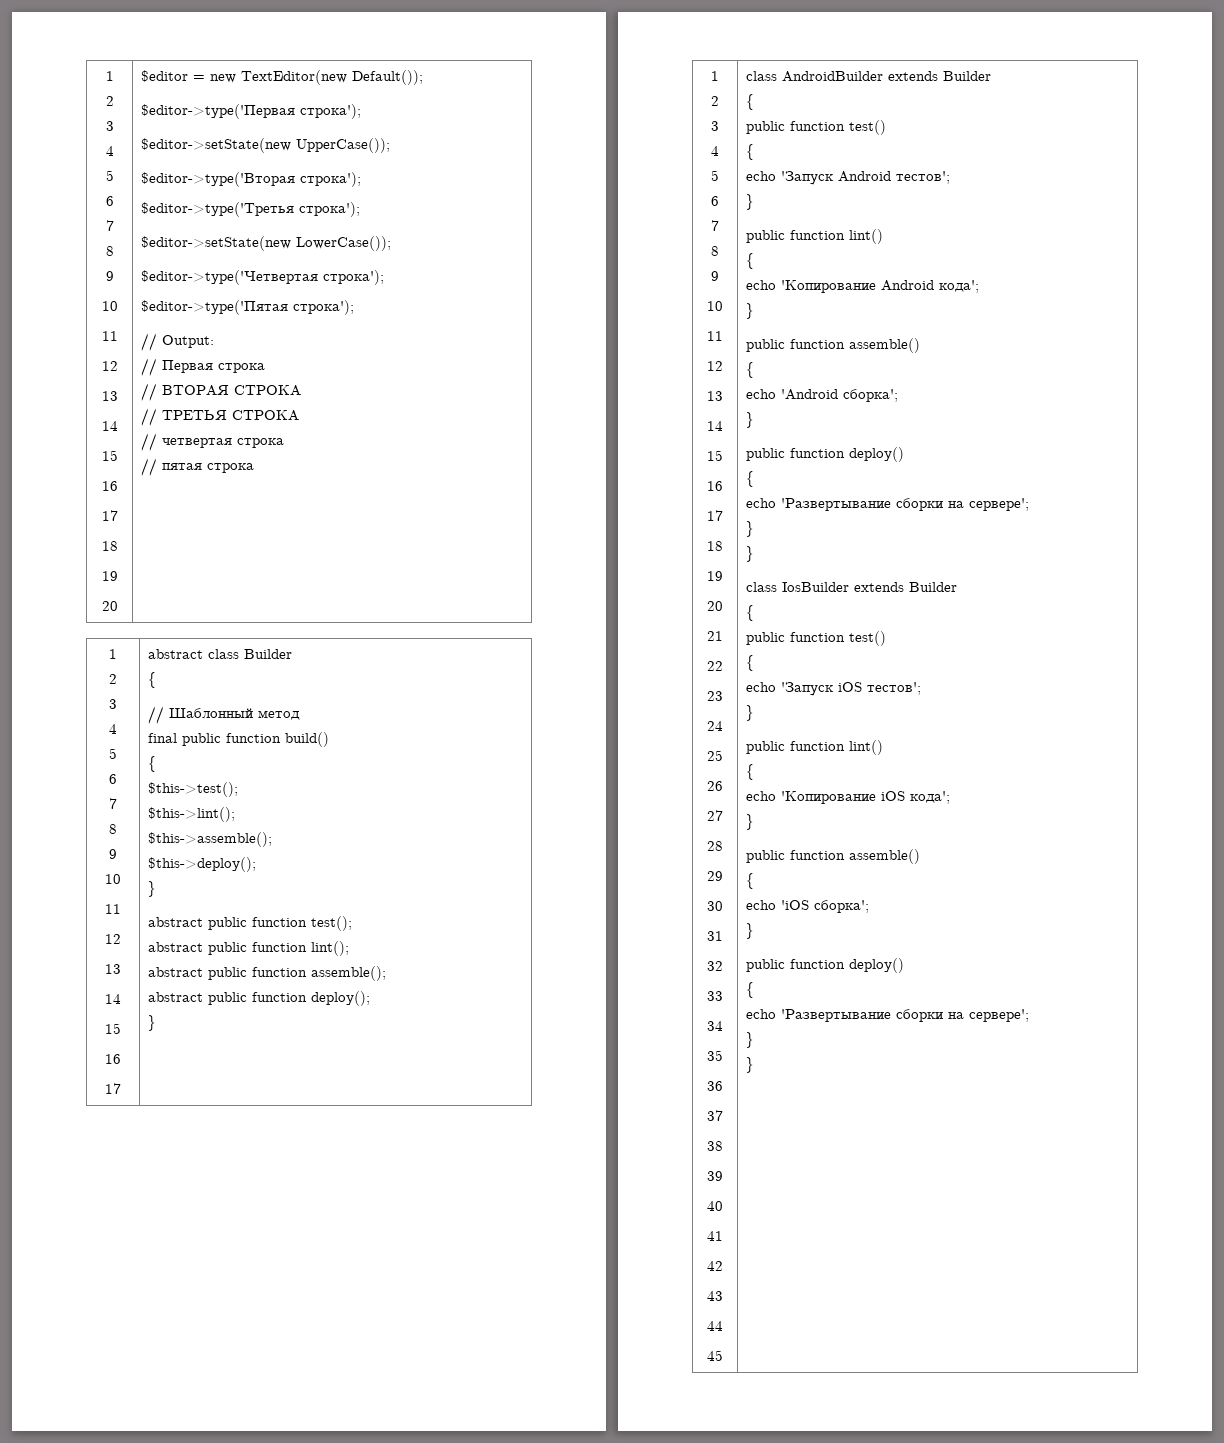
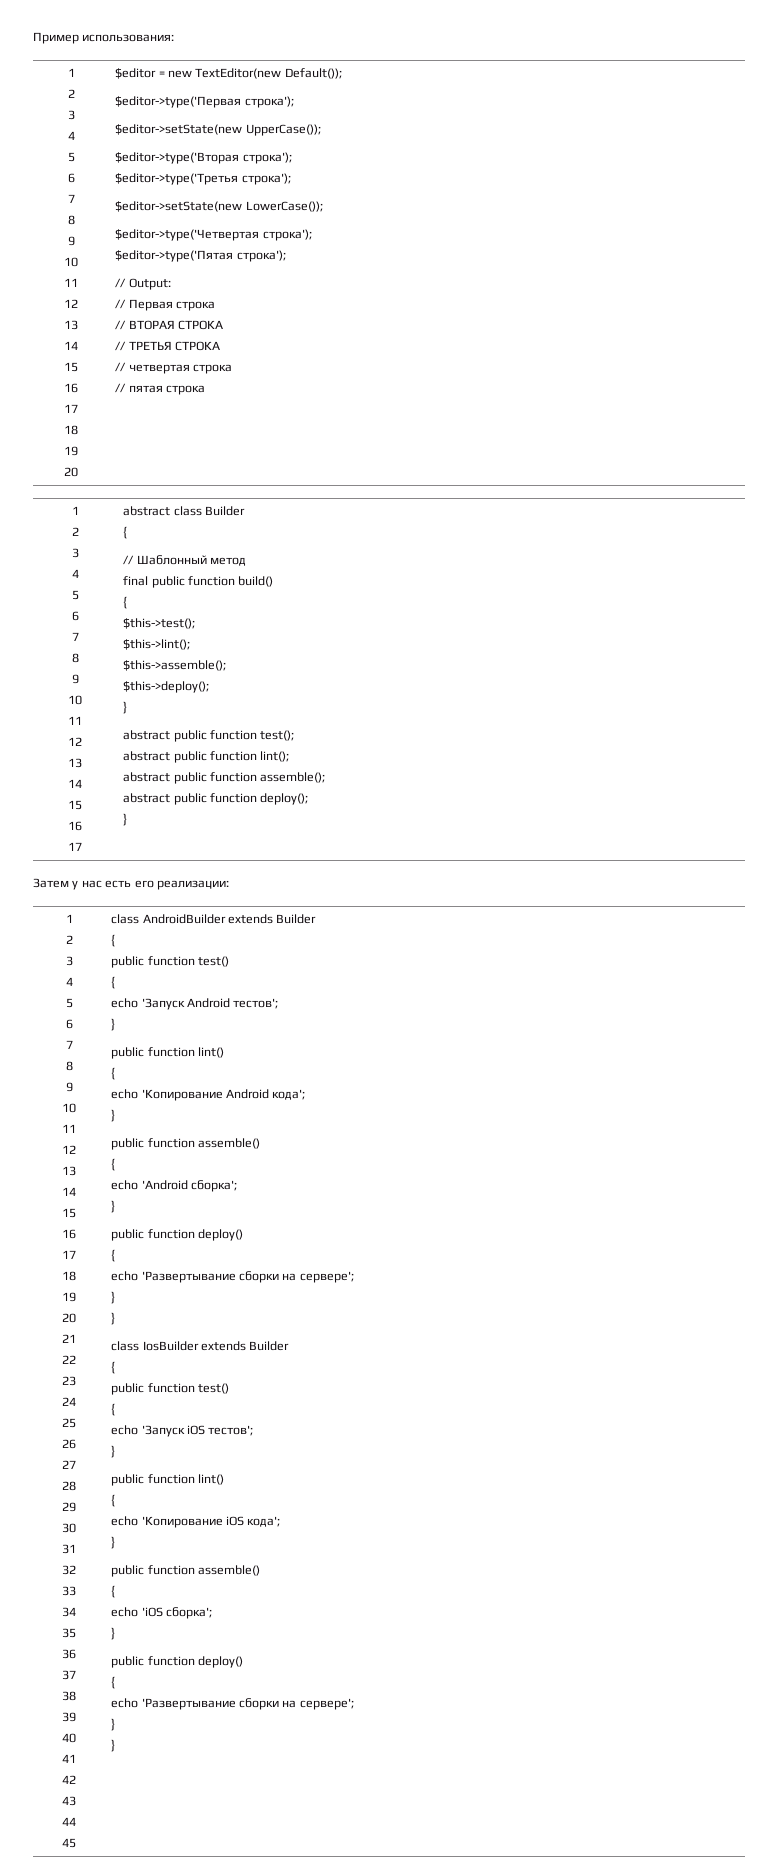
+ Пример использования:
+ Затем у нас есть его реализации:

